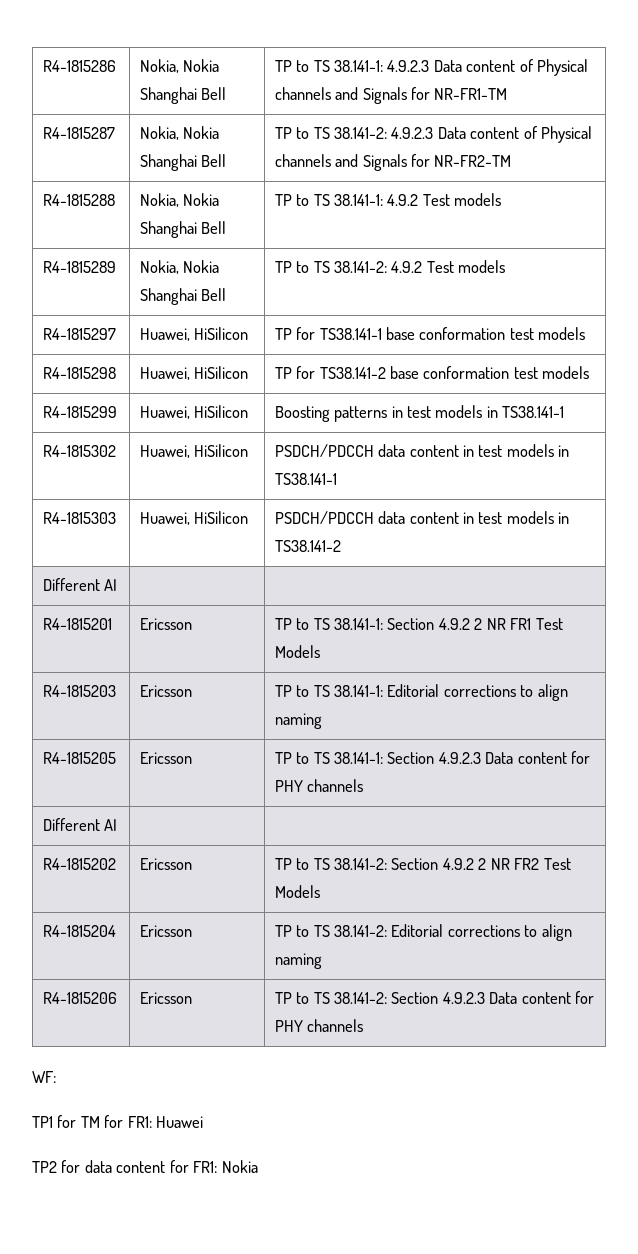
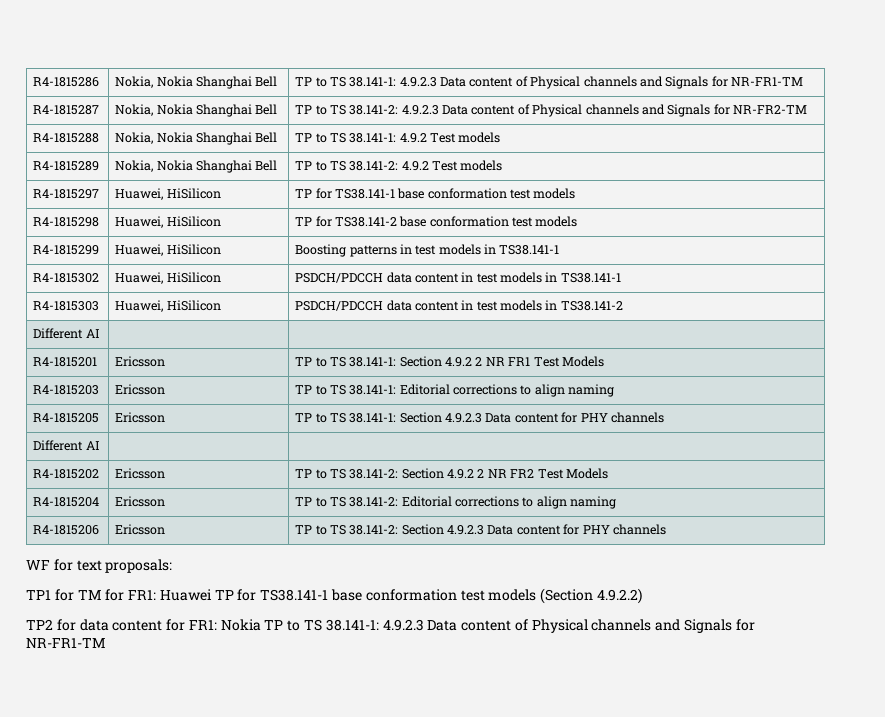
- WF:
+ WF for text proposals:
- TP1 for TM for FR1: Huawei
+ TP1 for TM for FR1: Huawei TP for TS38.141-1 base conformation test models (Section 4.9.2.2)
- TP2 for data content for FR1: Nokia
+ TP2 for data content for FR1: Nokia TP to TS 38.141-1: 4.9.2.3 Data content of Physical channels and Signals for NR-FR1-TM

